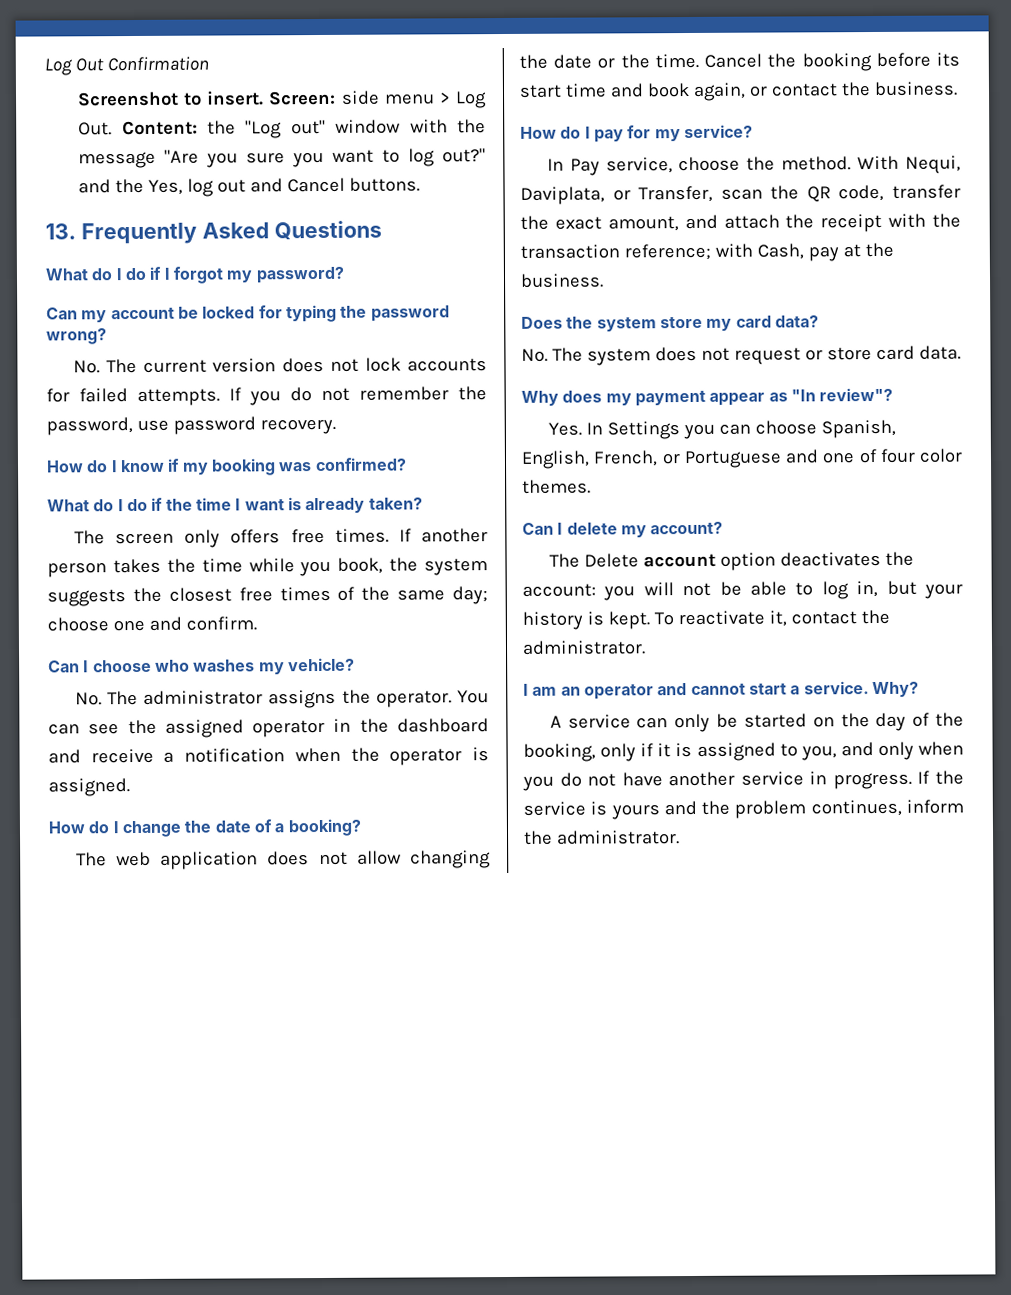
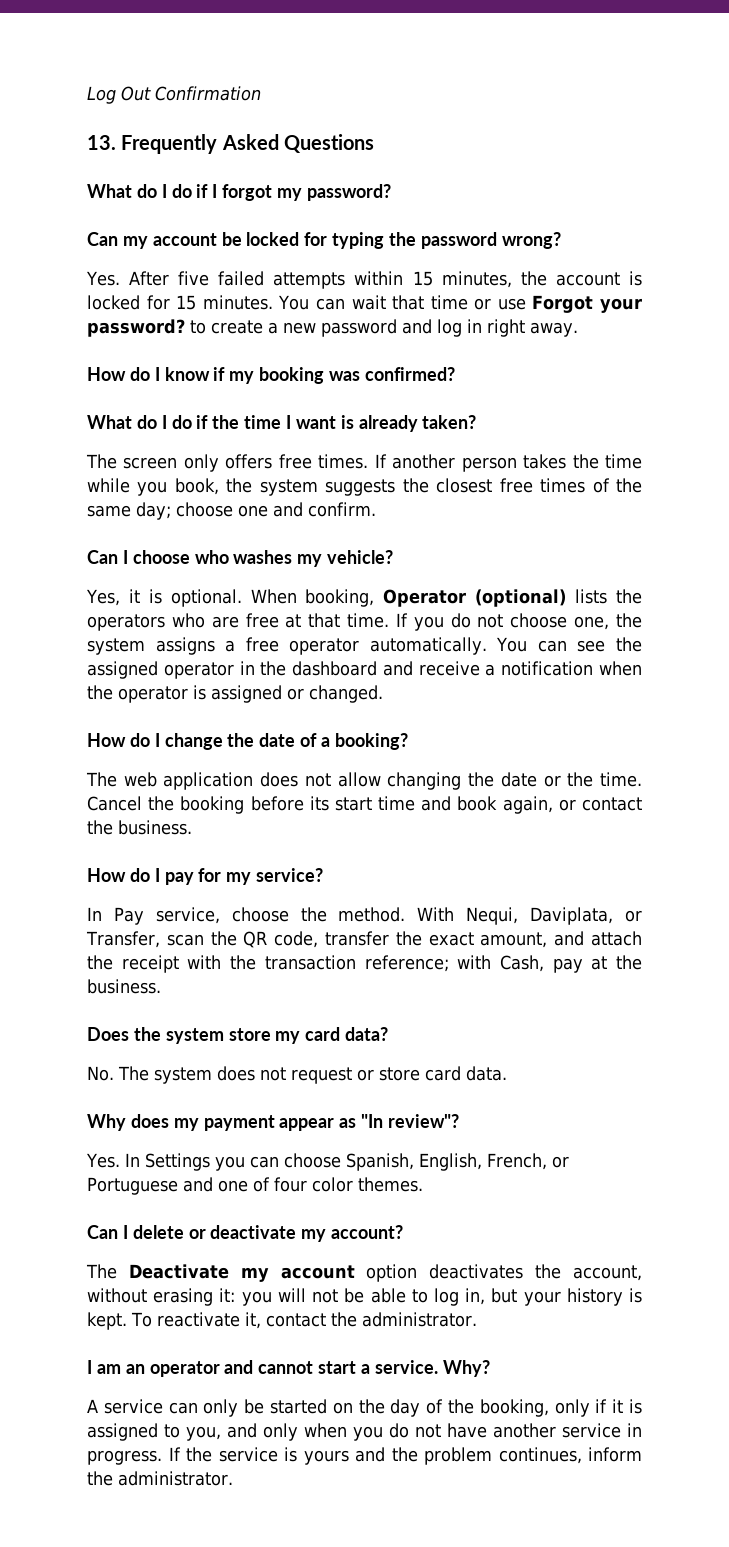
- Screenshot to insert. Screen: side menu > Log Out. Content: the "Log out" window with the message "Are you sure you want to log out?" and the Yes, log out and Cancel buttons.
- No. The current version does not lock accounts for failed attempts. If you do not remember the password, use password recovery.
+ Yes. After five failed attempts within 15 minutes, the account is locked for 15 minutes. You can wait that time or use Forgot your password? to create a new password and log in right away.
- No. The administrator assigns the operator.
+ Yes, it is optional. When booking, Operator (optional) lists the operators who are free at that time. If you do not choose one, the system assigns a free operator automatically.
- You can see the assigned operator in the dashboard and receive a notification when the operator is assigned.
+ You can see the assigned operator in the dashboard and receive a notification when the operator is assigned or changed.
- Can I delete my account?
+ Can I delete or deactivate my account?
- The Delete account option deactivates the account: you will not be able to log in, but your history is kept.
+ The Deactivate my account option deactivates the account, without erasing it: you will not be able to log in, but your history is kept.

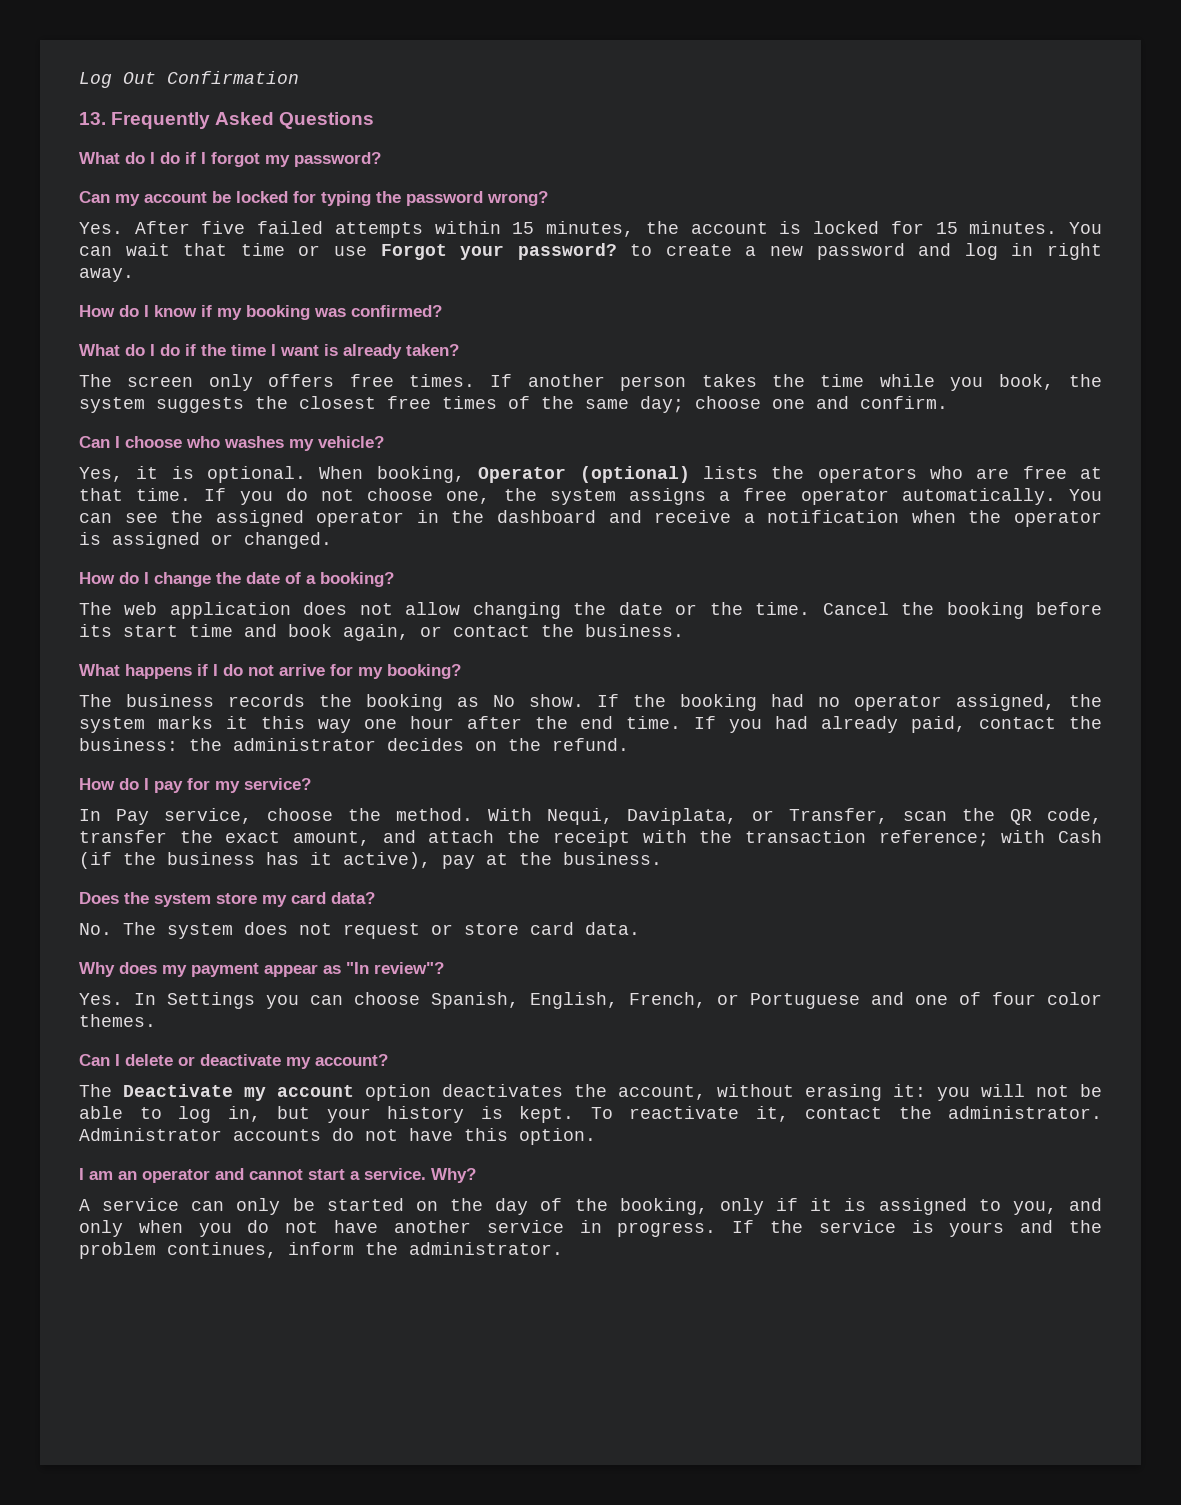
+ What happens if I do not arrive for my booking?
+ The business records the booking as No show. If the booking had no operator assigned, the system marks it this way one hour after the end time. If you had already paid, contact the business: the administrator decides on the refund.
- With Nequi, Daviplata, or Transfer, scan the QR code, transfer the exact amount, and attach the receipt with the transaction reference; with Cash, pay at the business.
+ With Nequi, Daviplata, or Transfer, scan the QR code, transfer the exact amount, and attach the receipt with the transaction reference; with Cash (if the business has it active), pay at the business.
+ Administrator accounts do not have this option.

